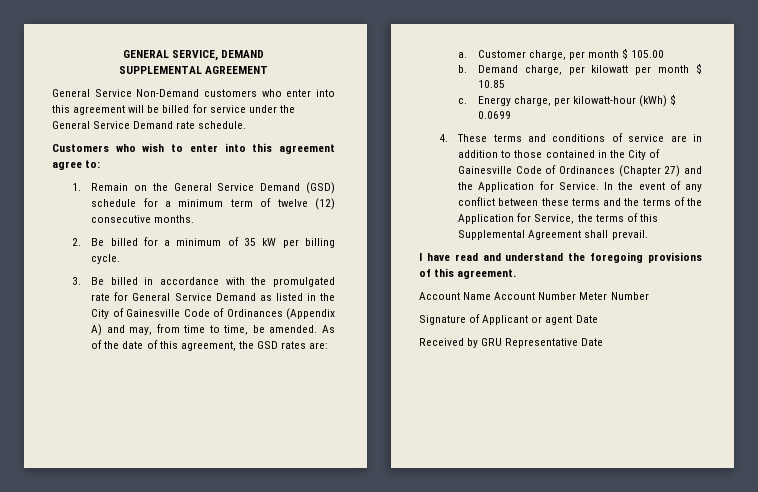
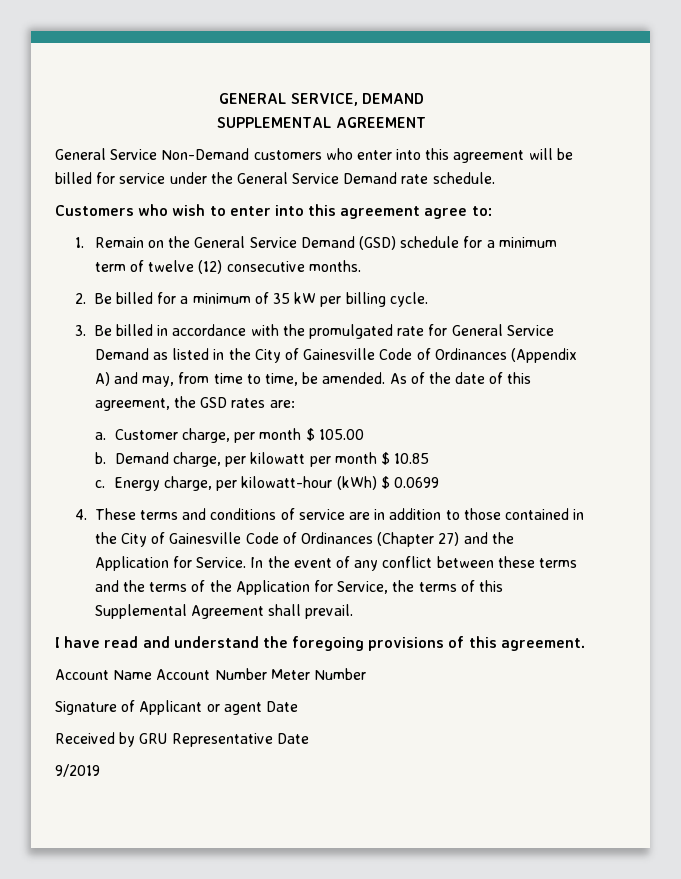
+ 9/2019

